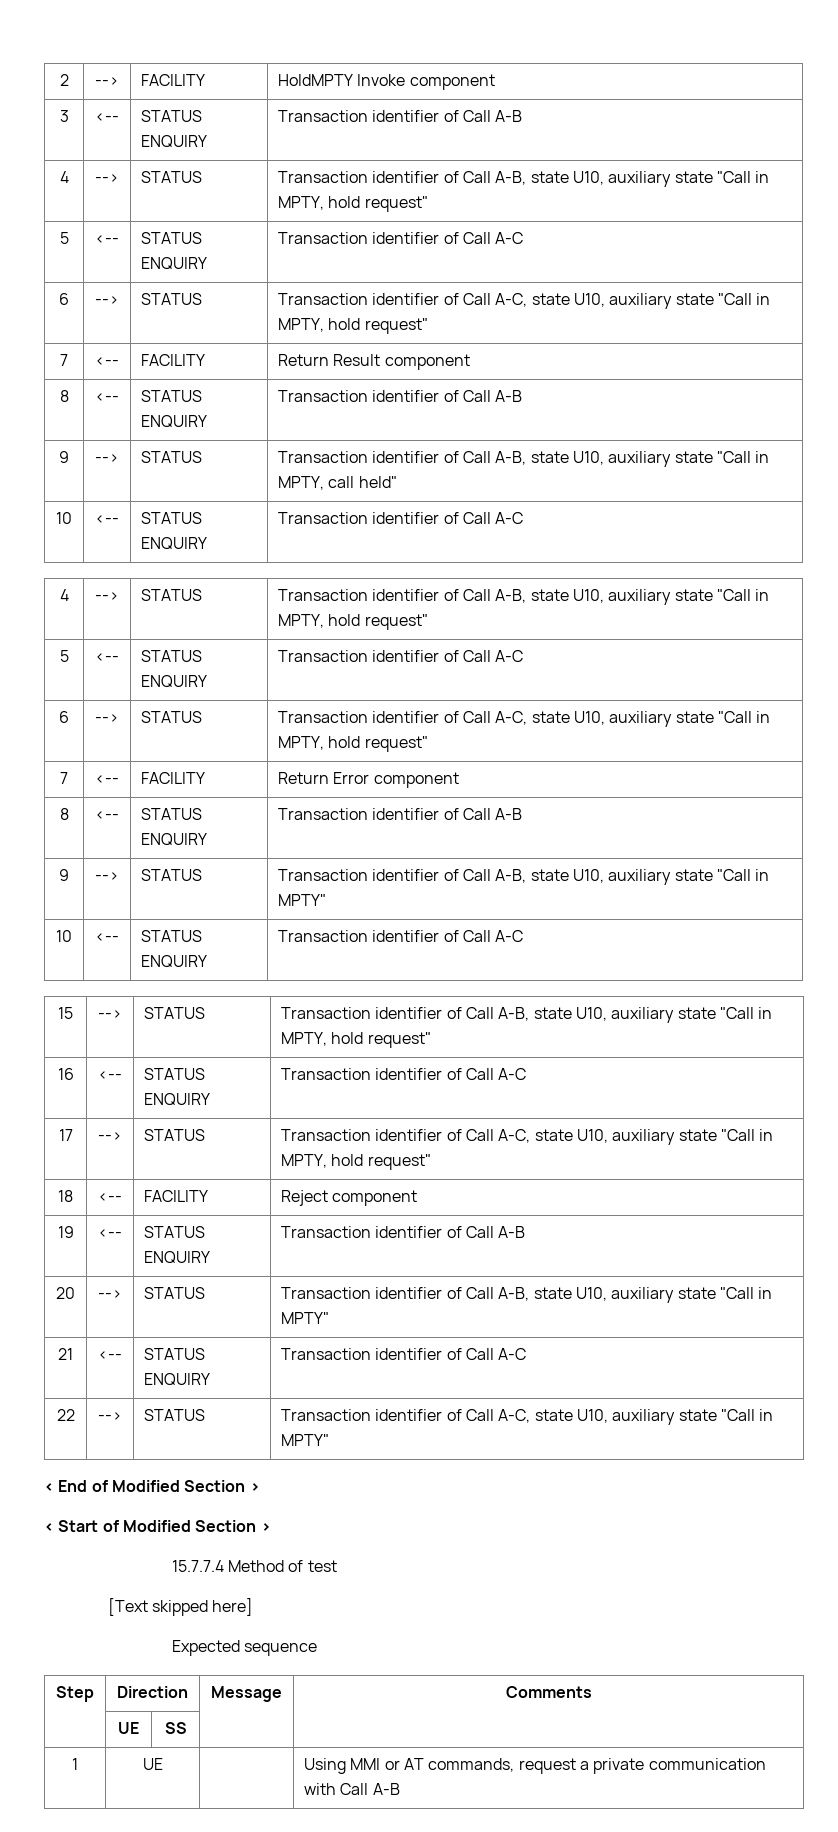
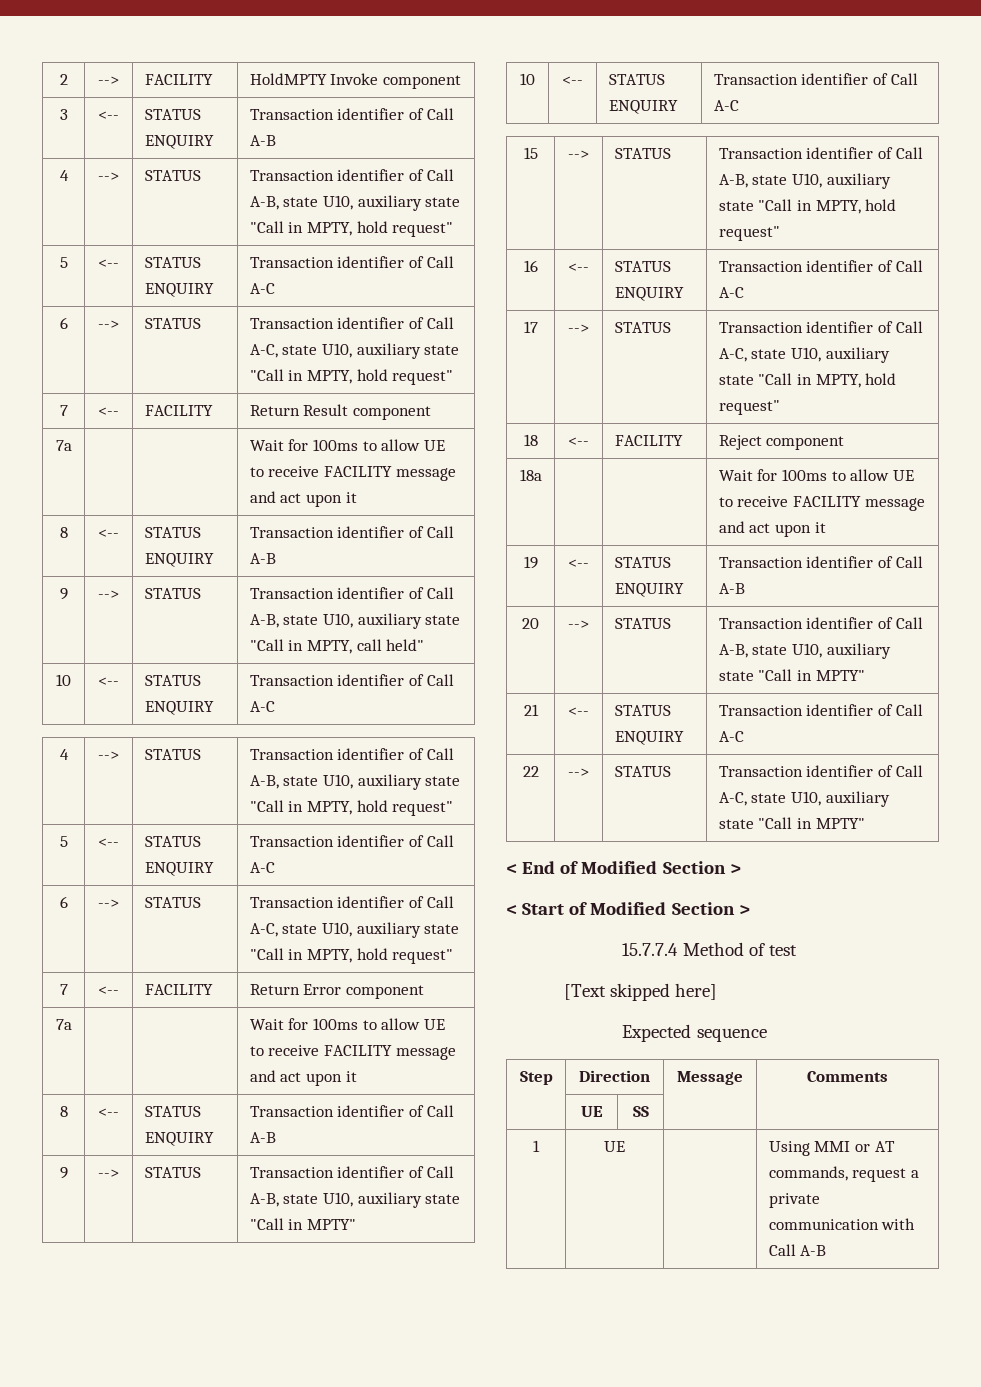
  7 | <-- | FACILITY | Return Result component
+ 7a | | | Wait for 100ms to allow UE to receive FACILITY message and act upon it
  7 | <-- | FACILITY | Return Error component
+ 7a | | | Wait for 100ms to allow UE to receive FACILITY message and act upon it
+ 18a | | | Wait for 100ms to allow UE to receive FACILITY message and act upon it

